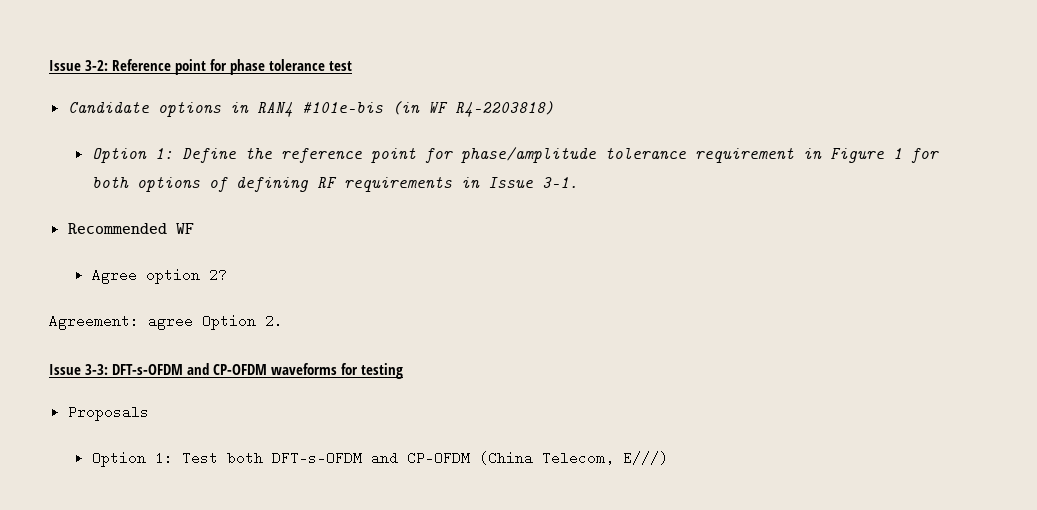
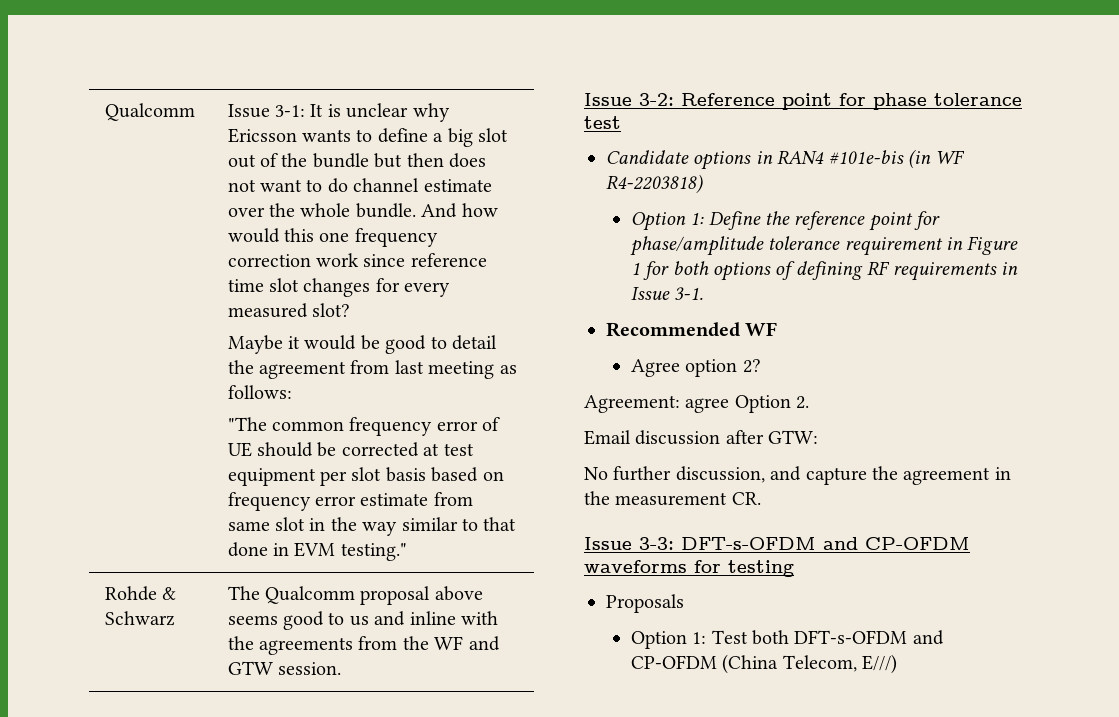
+ Qualcomm | Issue 3-1: It is unclear why Ericsson wants to define a big slot out of the bundle but then does not want to do channel estimate over the whole bundle. And how would this one frequency correction work since reference time slot changes for every measured slot?
+ Maybe it would be good to detail the agreement from last meeting as follows:
+ "The common frequency error of UE should be corrected at test equipment per slot basis based on frequency error estimate from same slot in the way similar to that done in EVM testing."
+ Rohde & Schwarz | The Qualcomm proposal above seems good to us and inline with the agreements from the WF and GTW session.
+ Email discussion after GTW:
+ No further discussion, and capture the agreement in the measurement CR.

